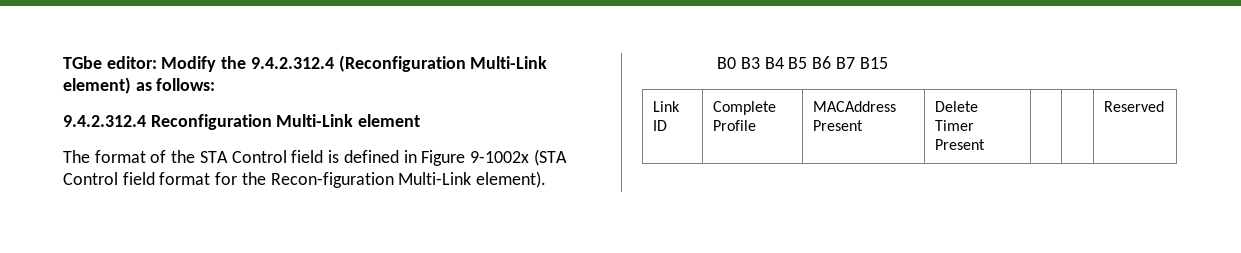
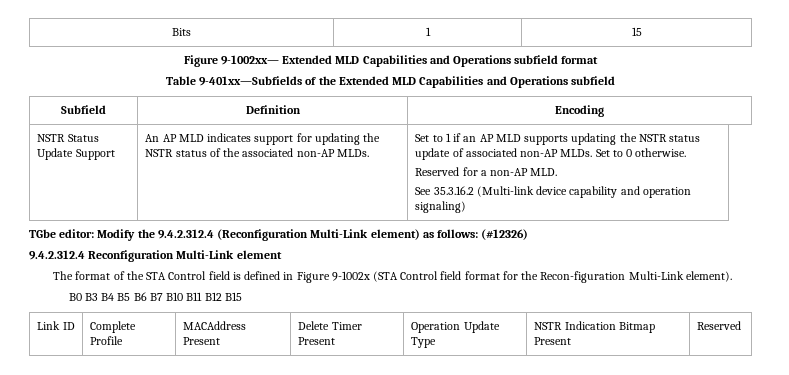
+ Bits | 1 | 15
+ Figure 9-1002xx— Extended MLD Capabilities and Operations subfield format
+ Table 9-401xx—Subfields of the Extended MLD Capabilities and Operations subfield
+ Subfield | Definition | Encoding
+ NSTR Status Update Support | An AP MLD indicates support for updating the NSTR status of the associated non-AP MLDs. | Set to 1 if an AP MLD supports updating the NSTR status update of associated non-AP MLDs. Set to 0 otherwise.
+ Reserved for a non-AP MLD.
+ See 35.3.16.2 (Multi-link device capability and operation signaling)
- TGbe editor: Modify the 9.4.2.312.4 (Reconfiguration Multi-Link element) as follows:
+ TGbe editor: Modify the 9.4.2.312.4 (Reconfiguration Multi-Link element) as follows: (#12326)
- B0 B3 B4 B5 B6 B7 B15
+ B0 B3 B4 B5 B6 B7 B10 B11 B12 B15
- Link ID | Complete Profile | MACAddress Present | Delete Timer Present | | | Reserved
+ Link ID | Complete Profile | MACAddress Present | Delete Timer Present | Operation Update Type | NSTR Indication Bitmap Present | Reserved

